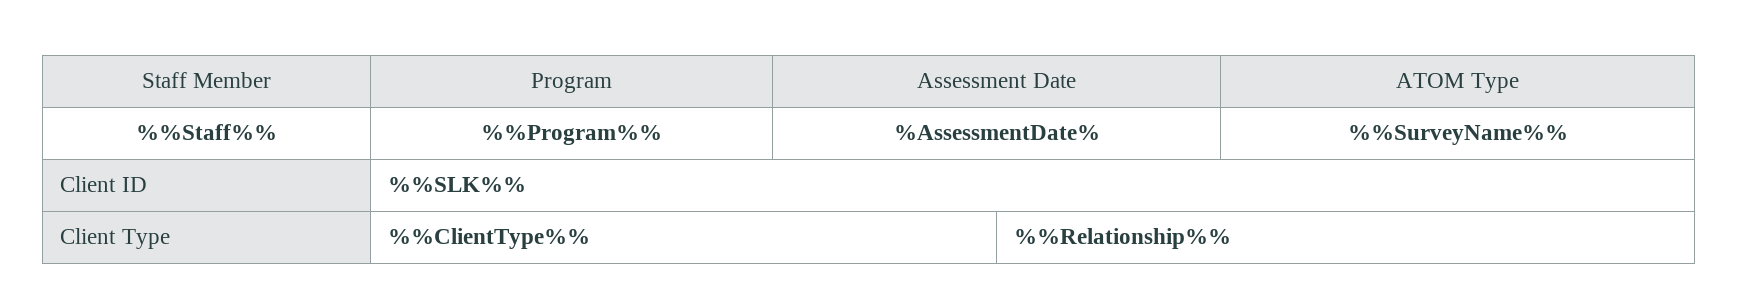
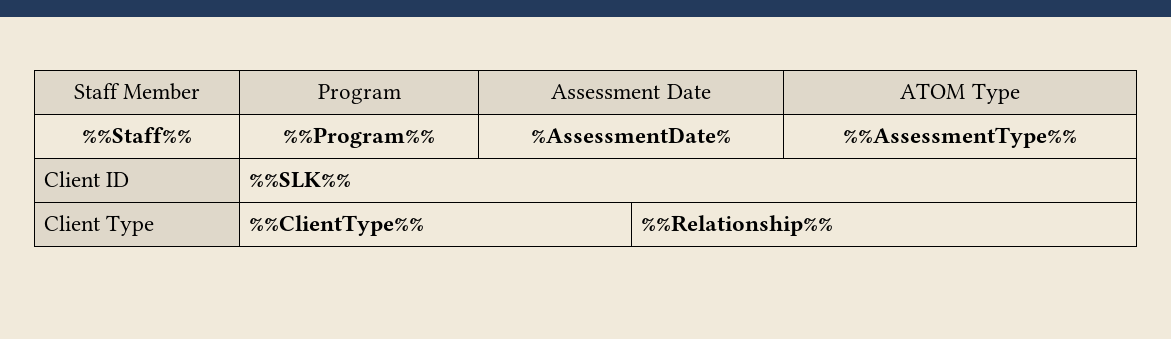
- %%Staff%% | %%Program%% | %AssessmentDate% | %%SurveyName%%
+ %%Staff%% | %%Program%% | %AssessmentDate% | %%AssessmentType%%

